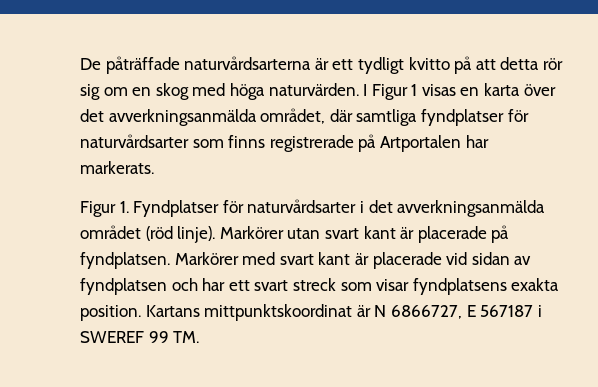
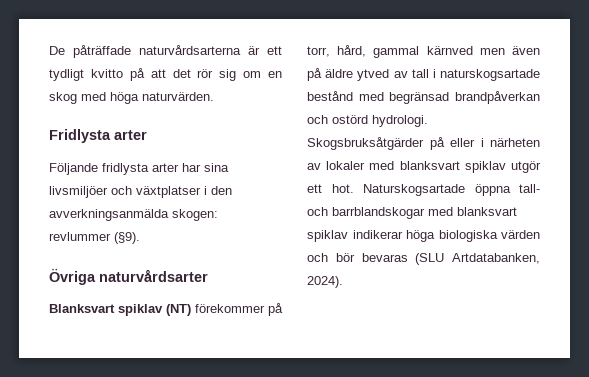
- De påträffade naturvårdsarterna är ett tydligt kvitto på att detta rör sig om en skog med höga naturvärden. I Figur 1 visas en karta över det avverkningsanmälda området, där samtliga fyndplatser för naturvårdsarter som finns registrerade på Artportalen har markerats.
- Figur 1. Fyndplatser för naturvårdsarter i det avverkningsanmälda området (röd linje). Markörer utan svart kant är placerade på fyndplatsen. Markörer med svart kant är placerade vid sidan av fyndplatsen och har ett svart streck som visar fyndplatsens exakta position. Kartans mittpunktskoordinat är N 6866727, E 567187 i SWEREF 99 TM.
+ De påträffade naturvårdsarterna är ett tydligt kvitto på att det rör sig om en skog med höga naturvärden.
+ Fridlysta arter
+ Följande fridlysta arter har sina livsmiljöer och växtplatser i den avverkningsanmälda skogen: revlummer (§9).
+ Övriga naturvårdsarter
+ Blanksvart spiklav (NT) förekommer på torr, hård, gammal kärnved men även på äldre ytved av tall i naturskogsartade bestånd med begränsad brandpåverkan och ostörd hydrologi. Skogsbruksåtgärder på eller i närheten av lokaler med blanksvart spiklav utgör ett hot. Naturskogsartade öppna tall- och barrblandskogar med blanksvart spiklav indikerar höga biologiska värden och bör bevaras (SLU Artdatabanken, 2024).

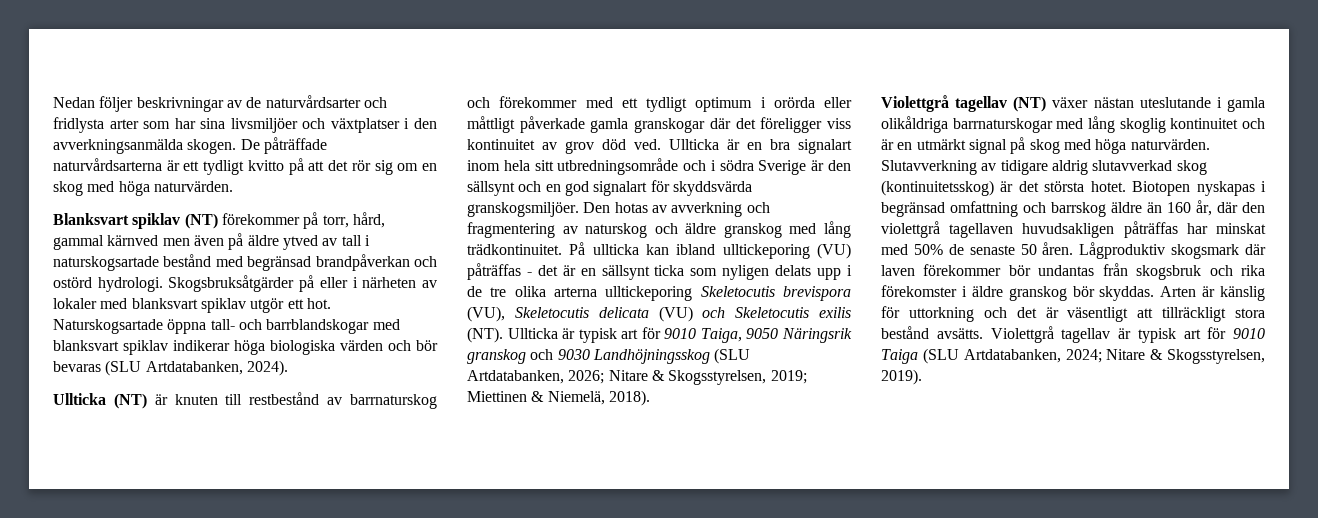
+ Nedan följer beskrivningar av de naturvårdsarter och fridlysta arter som har sina livsmiljöer och växtplatser i den avverkningsanmälda skogen.
- Fridlysta arter
- Följande fridlysta arter har sina livsmiljöer och växtplatser i den avverkningsanmälda skogen: revlummer (§9).
- Övriga naturvårdsarter
+ Ullticka (NT) är knuten till restbestånd av barrnaturskog och förekommer med ett tydligt optimum i orörda eller måttligt påverkade gamla granskogar där det föreligger viss kontinuitet av grov död ved. Ullticka är en bra signalart inom hela sitt utbredningsområde och i södra Sverige är den sällsynt och en god signalart för skyddsvärda granskogsmiljöer. Den hotas av avverkning och fragmentering av naturskog och äldre granskog med lång trädkontinuitet. På ullticka kan ibland ulltickeporing (VU) påträffas - det är en sällsynt ticka som nyligen delats upp i de tre olika arterna ulltickeporing Skeletocutis brevispora (VU), Skeletocutis delicata (VU) och Skeletocutis exilis (NT). Ullticka är typisk art för 9010 Taiga, 9050 Näringsrik granskog och 9030 Landhöjningsskog (SLU Artdatabanken, 2026; Nitare & Skogsstyrelsen, 2019; Miettinen & Niemelä, 2018).
+ Violettgrå tagellav (NT) växer nästan uteslutande i gamla olikåldriga barrnaturskogar med lång skoglig kontinuitet och är en utmärkt signal på skog med höga naturvärden. Slutavverkning av tidigare aldrig slutavverkad skog (kontinuitetsskog) är det största hotet. Biotopen nyskapas i begränsad omfattning och barrskog äldre än 160 år, där den violettgrå tagellaven huvudsakligen påträffas har minskat med 50% de senaste 50 åren. Lågproduktiv skogsmark där laven förekommer bör undantas från skogsbruk och rika förekomster i äldre granskog bör skyddas. Arten är känslig för uttorkning och det är väsentligt att tillräckligt stora bestånd avsätts. Violettgrå tagellav är typisk art för 9010 Taiga (SLU Artdatabanken, 2024; Nitare & Skogsstyrelsen, 2019).

